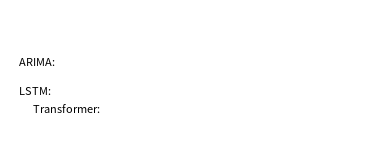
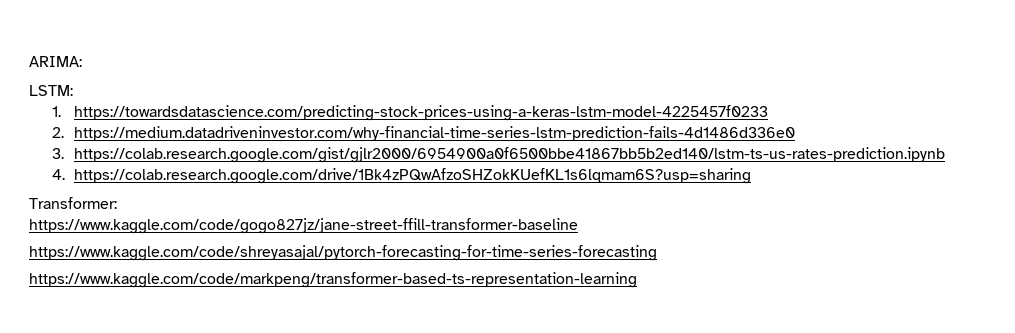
+ 1. https://towardsdatascience.com/predicting-stock-prices-using-a-keras-lstm-model-4225457f0233
+ 2. https://medium.datadriveninvestor.com/why-financial-time-series-lstm-prediction-fails-4d1486d336e0
+ 3. https://colab.research.google.com/gist/gjlr2000/6954900a0f6500bbe41867bb5b2ed140/lstm-ts-us-rates-prediction.ipynb
+ 4. https://colab.research.google.com/drive/1Bk4zPQwAfzoSHZokKUefKL1s6lqmam6S?usp=sharing
  Transformer:
+ https://www.kaggle.com/code/gogo827jz/jane-street-ffill-transformer-baseline
+ https://www.kaggle.com/code/shreyasajal/pytorch-forecasting-for-time-series-forecasting
+ https://www.kaggle.com/code/markpeng/transformer-based-ts-representation-learning

